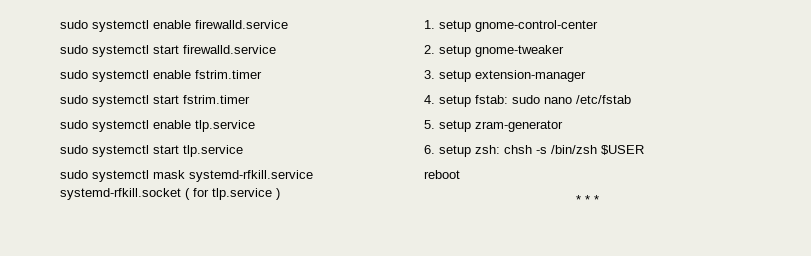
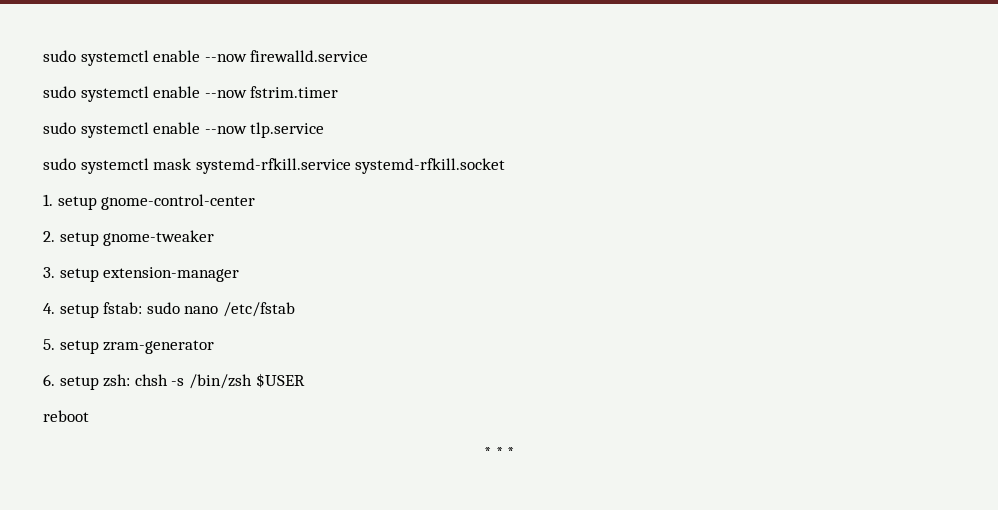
- sudo systemctl enable firewalld.service
- sudo systemctl start firewalld.service
+ sudo systemctl enable --now firewalld.service
- sudo systemctl enable fstrim.timer
- sudo systemctl start fstrim.timer
+ sudo systemctl enable --now fstrim.timer
- sudo systemctl enable tlp.service
- sudo systemctl start tlp.service
+ sudo systemctl enable --now tlp.service
- sudo systemctl mask systemd-rfkill.service systemd-rfkill.socket ( for tlp.service )
+ sudo systemctl mask systemd-rfkill.service systemd-rfkill.socket

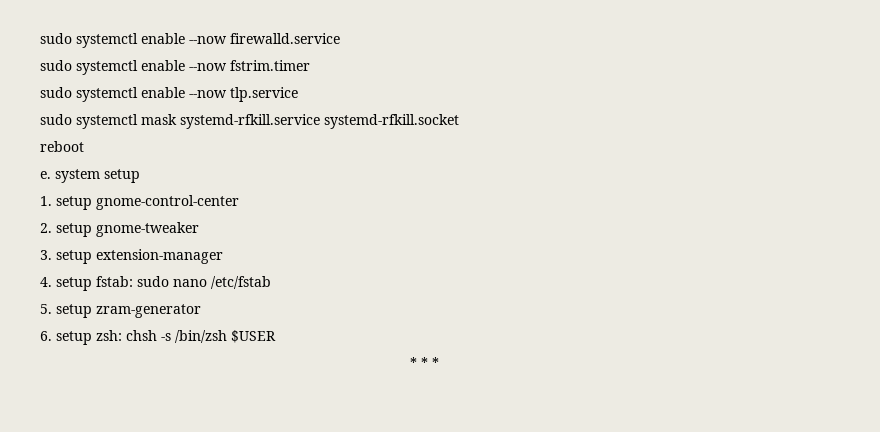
+ reboot
+ e. system setup
- reboot

